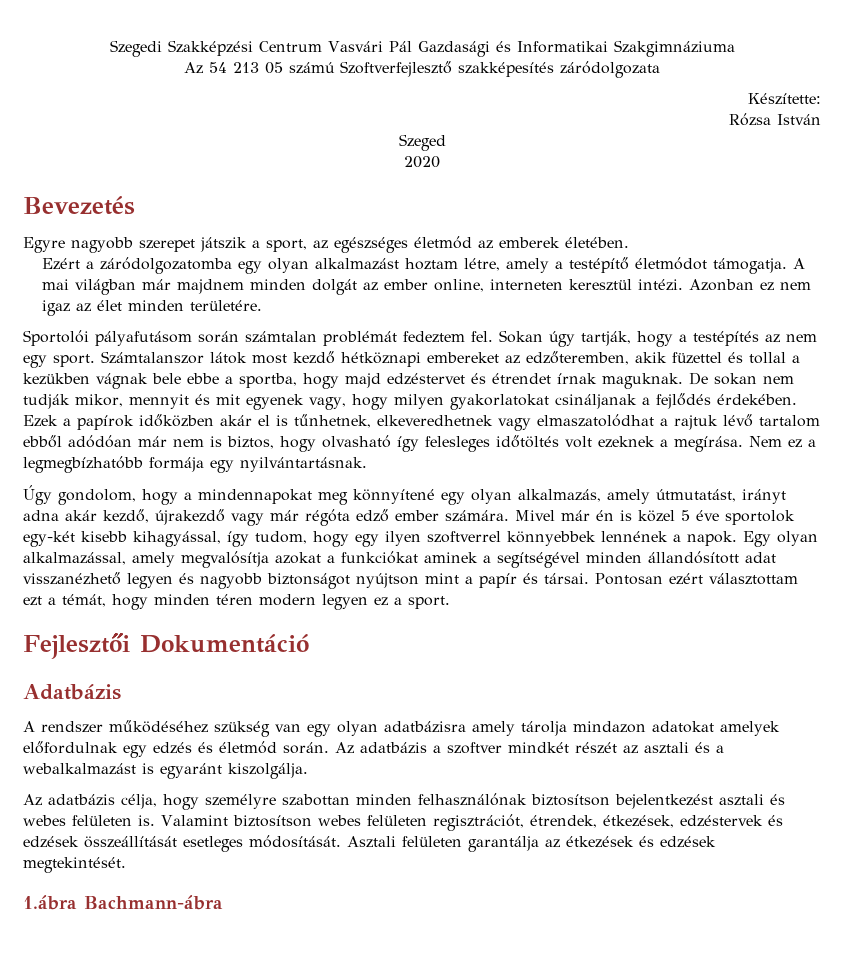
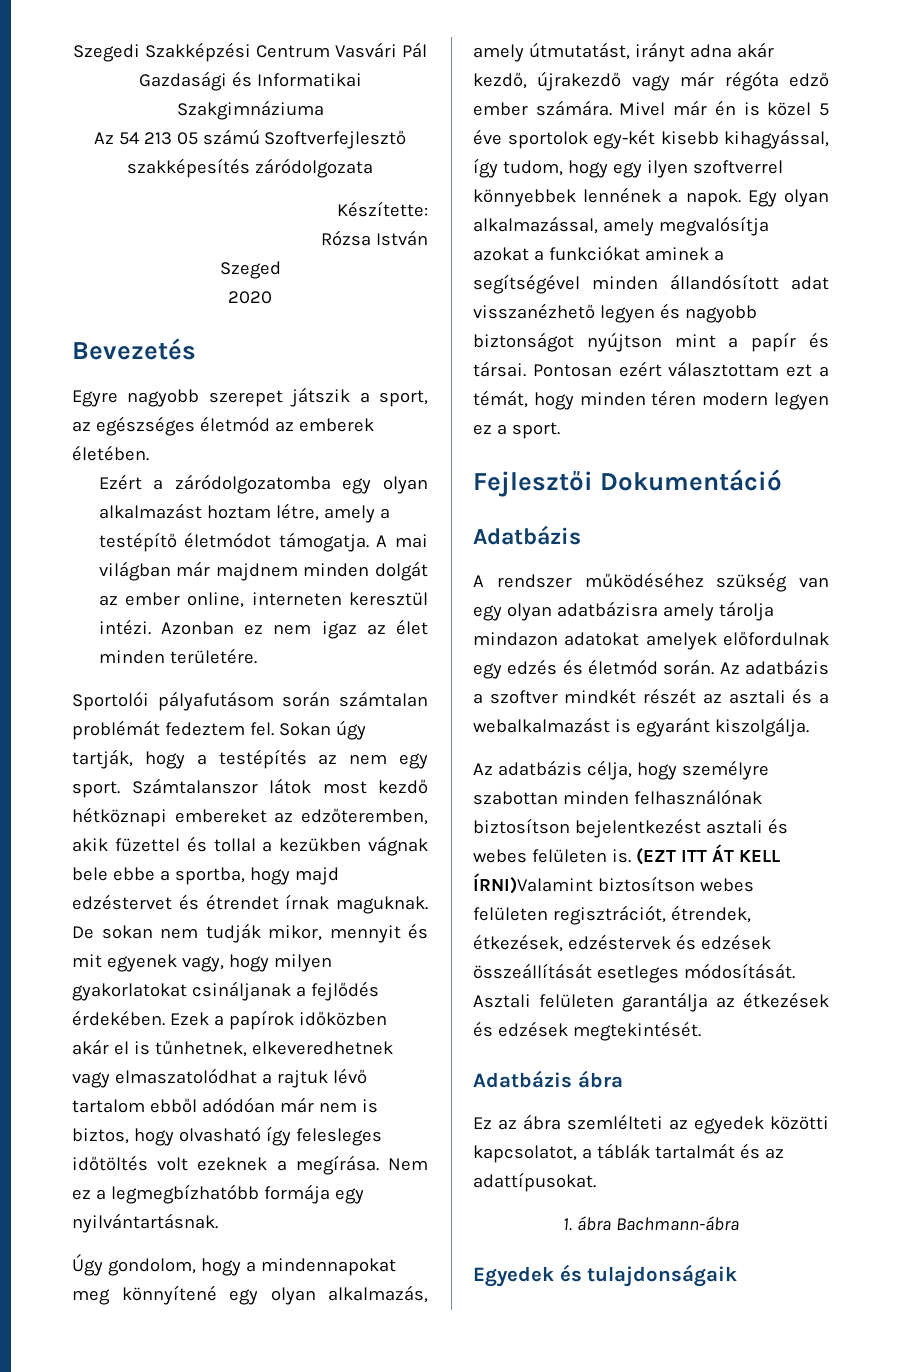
- Valamint biztosítson webes felületen regisztrációt, étrendek, étkezések, edzéstervek és edzések összeállítását esetleges módosítását.
+ (EZT ITT ÁT KELL ÍRNI)Valamint biztosítson webes felületen regisztrációt, étrendek, étkezések, edzéstervek és edzések összeállítását esetleges módosítását.
- 1.ábra Bachmann-ábra
+ Adatbázis ábra
+ Ez az ábra szemlélteti az egyedek közötti kapcsolatot, a táblák tartalmát és az adattípusokat.
+ 1. ábra Bachmann-ábra
+ Egyedek és tulajdonságaik

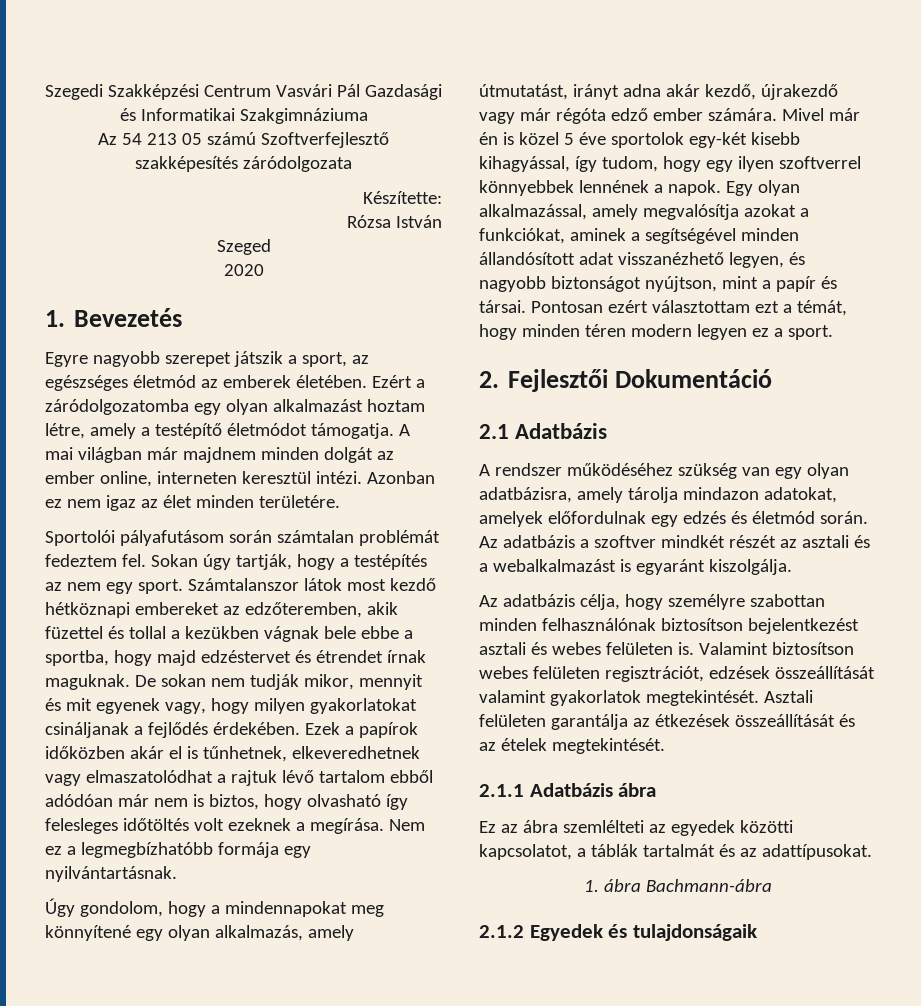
- Bevezetés
+ 1. Bevezetés
- Egyre nagyobb szerepet játszik a sport, az egészséges életmód az emberek életében.
- Ezért a záródolgozatomba egy olyan alkalmazást hoztam létre, amely a testépítő életmódot támogatja.
+ Egyre nagyobb szerepet játszik a sport, az egészséges életmód az emberek életében. Ezért a záródolgozatomba egy olyan alkalmazást hoztam létre, amely a testépítő életmódot támogatja.
- Egy olyan alkalmazással, amely megvalósítja azokat a funkciókat aminek a segítségével minden állandósított adat visszanézhető legyen és nagyobb biztonságot nyújtson mint a papír és társai.
+ Egy olyan alkalmazással, amely megvalósítja azokat a funkciókat, aminek a segítségével minden állandósított adat visszanézhető legyen, és nagyobb biztonságot nyújtson, mint a papír és társai.
- Fejlesztői Dokumentáció
- Adatbázis
+ 2. Fejlesztői Dokumentáció
+ 2.1 Adatbázis
- A rendszer működéséhez szükség van egy olyan adatbázisra amely tárolja mindazon adatokat amelyek előfordulnak egy edzés és életmód során.
+ A rendszer működéséhez szükség van egy olyan adatbázisra, amely tárolja mindazon adatokat, amelyek előfordulnak egy edzés és életmód során.
- (EZT ITT ÁT KELL ÍRNI)Valamint biztosítson webes felületen regisztrációt, étrendek, étkezések, edzéstervek és edzések összeállítását esetleges módosítását.
+ Valamint biztosítson webes felületen regisztrációt, edzések összeállítását valamint gyakorlatok megtekintését.
- Asztali felületen garantálja az étkezések és edzések megtekintését.
+ Asztali felületen garantálja az étkezések összeállítását és az ételek megtekintését.
- Adatbázis ábra
+ 2.1.1 Adatbázis ábra
- Egyedek és tulajdonságaik
+ 2.1.2 Egyedek és tulajdonságaik

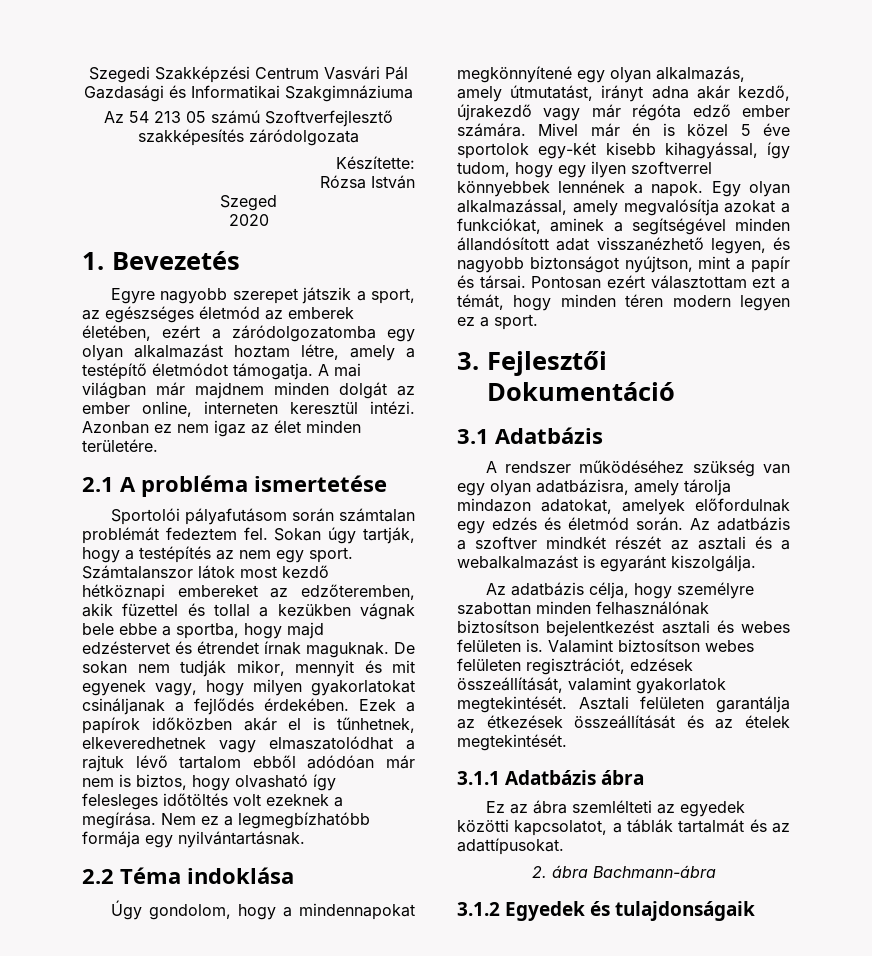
- Egyre nagyobb szerepet játszik a sport, az egészséges életmód az emberek életében. Ezért a záródolgozatomba egy olyan alkalmazást hoztam létre, amely a testépítő életmódot támogatja.
+ Egyre nagyobb szerepet játszik a sport, az egészséges életmód az emberek életében, ezért a záródolgozatomba egy olyan alkalmazást hoztam létre, amely a testépítő életmódot támogatja.
+ 2.1 A probléma ismertetése
+ 2.2 Téma indoklása
- Úgy gondolom, hogy a mindennapokat meg könnyítené egy olyan alkalmazás, amely útmutatást, irányt adna akár kezdő, újrakezdő vagy már régóta edző ember számára.
+ Úgy gondolom, hogy a mindennapokat megkönnyítené egy olyan alkalmazás, amely útmutatást, irányt adna akár kezdő, újrakezdő vagy már régóta edző ember számára.
- 2. Fejlesztői Dokumentáció
+ 3. Fejlesztői Dokumentáció
- 2.1 Adatbázis
+ 3.1 Adatbázis
- Valamint biztosítson webes felületen regisztrációt, edzések összeállítását valamint gyakorlatok megtekintését.
+ Valamint biztosítson webes felületen regisztrációt, edzések összeállítását, valamint gyakorlatok megtekintését.
- 2.1.1 Adatbázis ábra
+ 3.1.1 Adatbázis ábra
- 1. ábra Bachmann-ábra
+ 2. ábra Bachmann-ábra
- 2.1.2 Egyedek és tulajdonságaik
+ 3.1.2 Egyedek és tulajdonságaik

